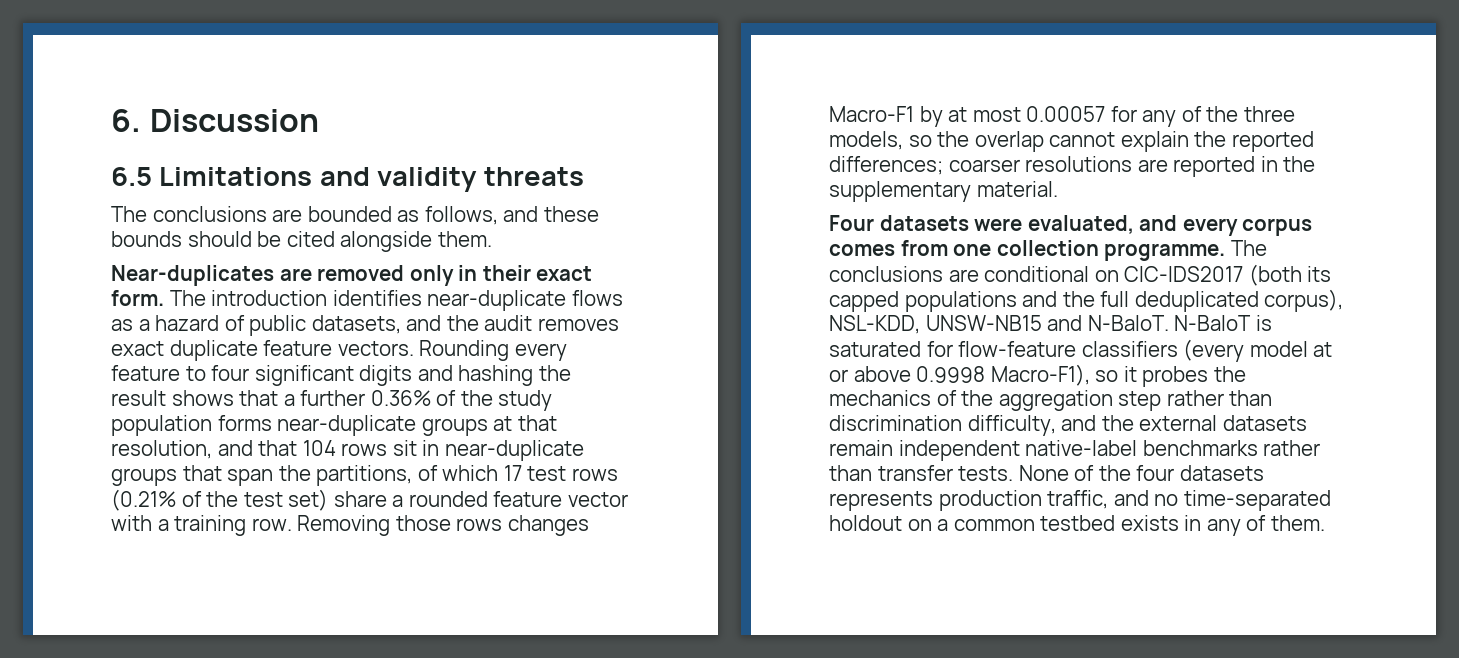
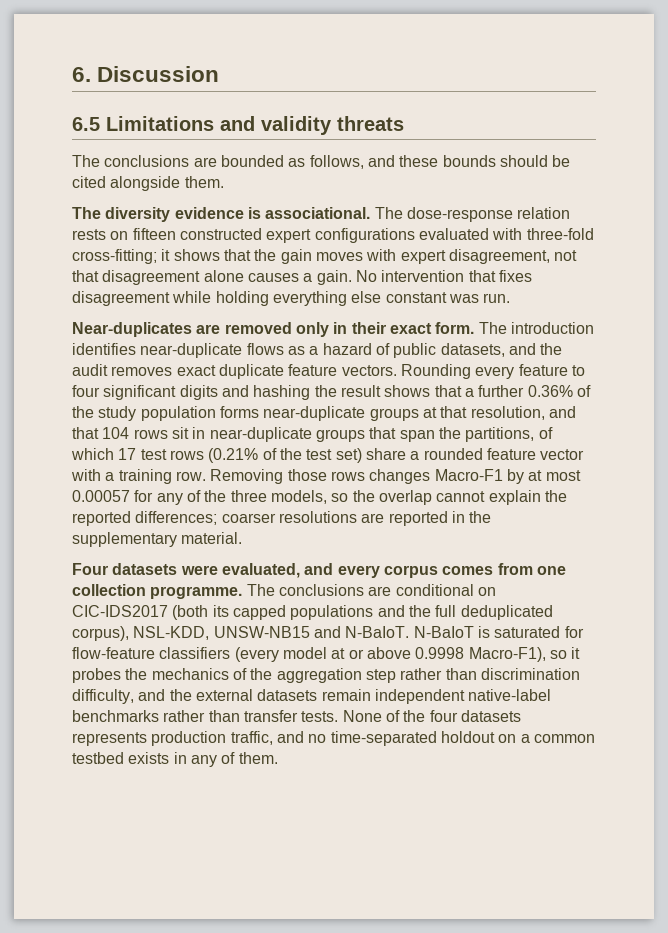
+ The diversity evidence is associational. The dose-response relation rests on fifteen constructed expert configurations evaluated with three-fold cross-fitting; it shows that the gain moves with expert disagreement, not that disagreement alone causes a gain. No intervention that fixes disagreement while holding everything else constant was run.

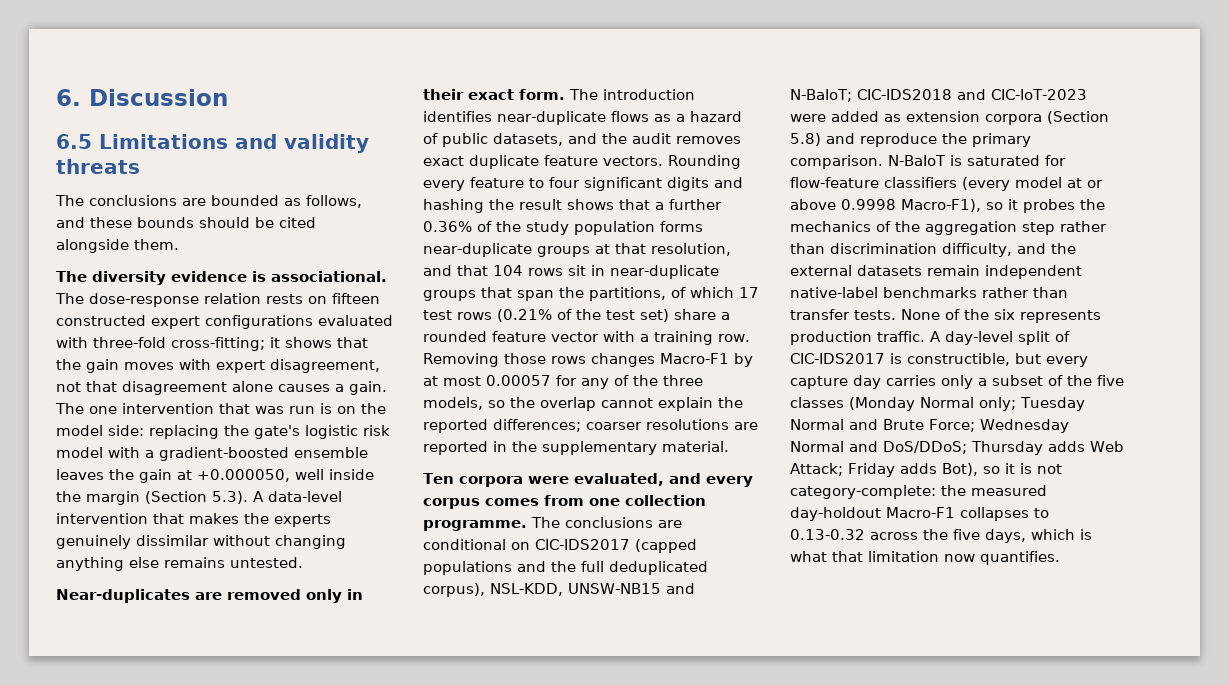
- No intervention that fixes disagreement while holding everything else constant was run.
+ The one intervention that was run is on the model side: replacing the gate's logistic risk model with a gradient-boosted ensemble leaves the gain at +0.000050, well inside the margin (Section 5.3). A data-level intervention that makes the experts genuinely dissimilar without changing anything else remains untested.
- Four datasets were evaluated, and every corpus comes from one collection programme.
+ Ten corpora were evaluated, and every corpus comes from one collection programme.
- The conclusions are conditional on CIC-IDS2017 (both its capped populations and the full deduplicated corpus), NSL-KDD, UNSW-NB15 and N-BaIoT.
+ The conclusions are conditional on CIC-IDS2017 (capped populations and the full deduplicated corpus), NSL-KDD, UNSW-NB15 and N-BaIoT; CIC-IDS2018 and CIC-IoT-2023 were added as extension corpora (Section 5.8) and reproduce the primary comparison.
- None of the four datasets represents production traffic, and no time-separated holdout on a common testbed exists in any of them.
+ None of the six represents production traffic. A day-level split of CIC-IDS2017 is constructible, but every capture day carries only a subset of the five classes (Monday Normal only; Tuesday Normal and Brute Force; Wednesday Normal and DoS/DDoS; Thursday adds Web Attack; Friday adds Bot), so it is not category-complete: the measured day-holdout Macro-F1 collapses to 0.13-0.32 across the five days, which is what that limitation now quantifies.

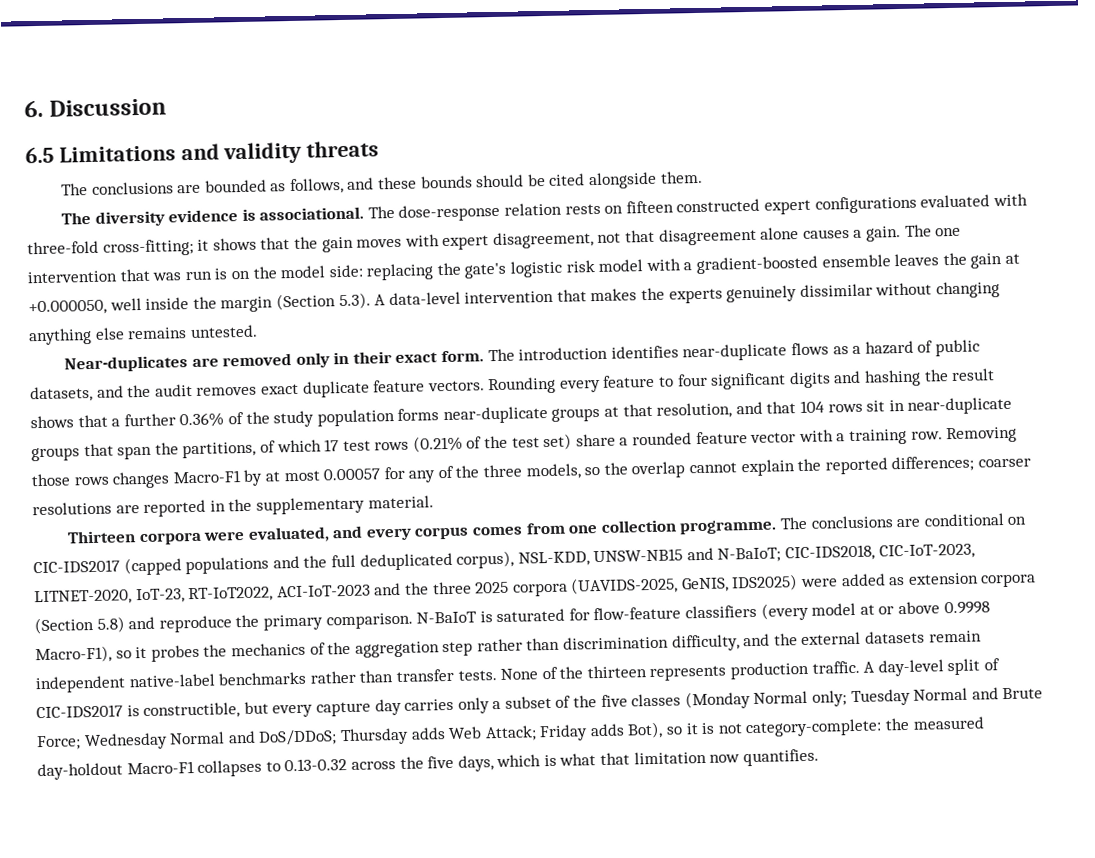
- Ten corpora were evaluated, and every corpus comes from one collection programme.
+ Thirteen corpora were evaluated, and every corpus comes from one collection programme.
- The conclusions are conditional on CIC-IDS2017 (capped populations and the full deduplicated corpus), NSL-KDD, UNSW-NB15 and N-BaIoT; CIC-IDS2018 and CIC-IoT-2023 were added as extension corpora (Section 5.8) and reproduce the primary comparison.
+ The conclusions are conditional on CIC-IDS2017 (capped populations and the full deduplicated corpus), NSL-KDD, UNSW-NB15 and N-BaIoT; CIC-IDS2018, CIC-IoT-2023, LITNET-2020, IoT-23, RT-IoT2022, ACI-IoT-2023 and the three 2025 corpora (UAVIDS-2025, GeNIS, IDS2025) were added as extension corpora (Section 5.8) and reproduce the primary comparison.
- None of the six represents production traffic.
+ None of the thirteen represents production traffic.

